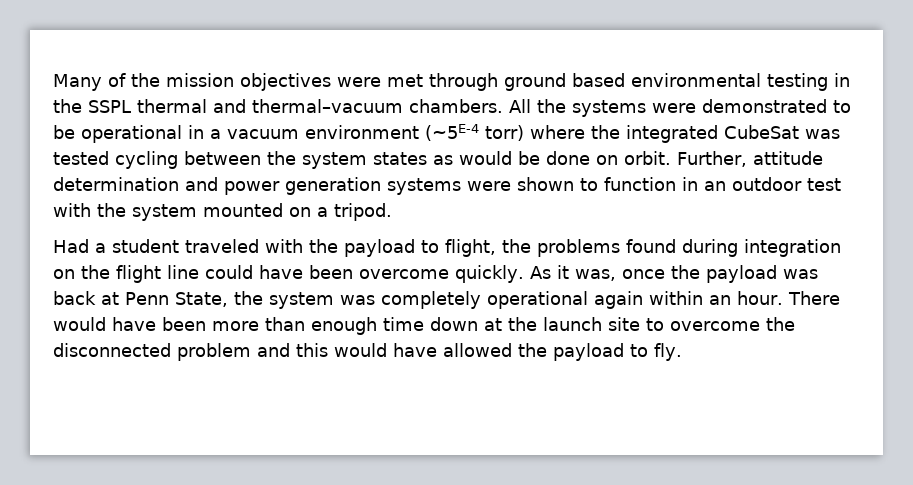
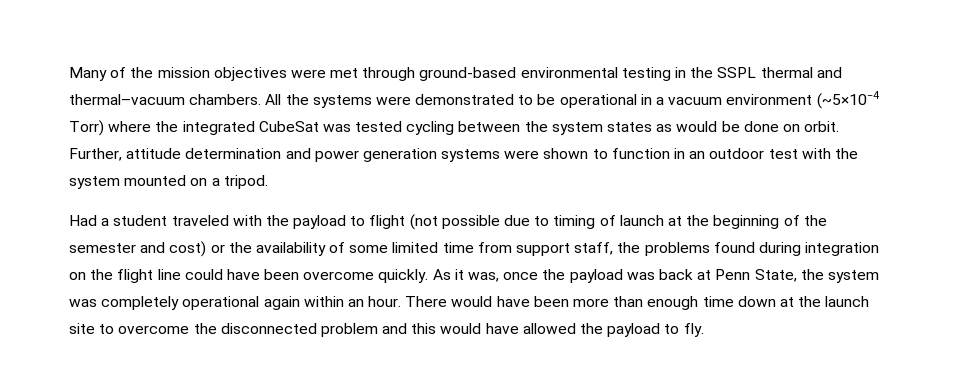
- Many of the mission objectives were met through ground based environmental testing in the SSPL thermal and thermal–vacuum chambers.
+ Many of the mission objectives were met through ground-based environmental testing in the SSPL thermal and thermal–vacuum chambers.
- All the systems were demonstrated to be operational in a vacuum environment (~5E-4 torr) where the integrated CubeSat was tested cycling between the system states as would be done on orbit.
+ All the systems were demonstrated to be operational in a vacuum environment (~5×10−4 Torr) where the integrated CubeSat was tested cycling between the system states as would be done on orbit.
- Had a student traveled with the payload to flight, the problems found during integration on the flight line could have been overcome quickly.
+ Had a student traveled with the payload to flight (not possible due to timing of launch at the beginning of the semester and cost) or the availability of some limited time from support staff, the problems found during integration on the flight line could have been overcome quickly.

